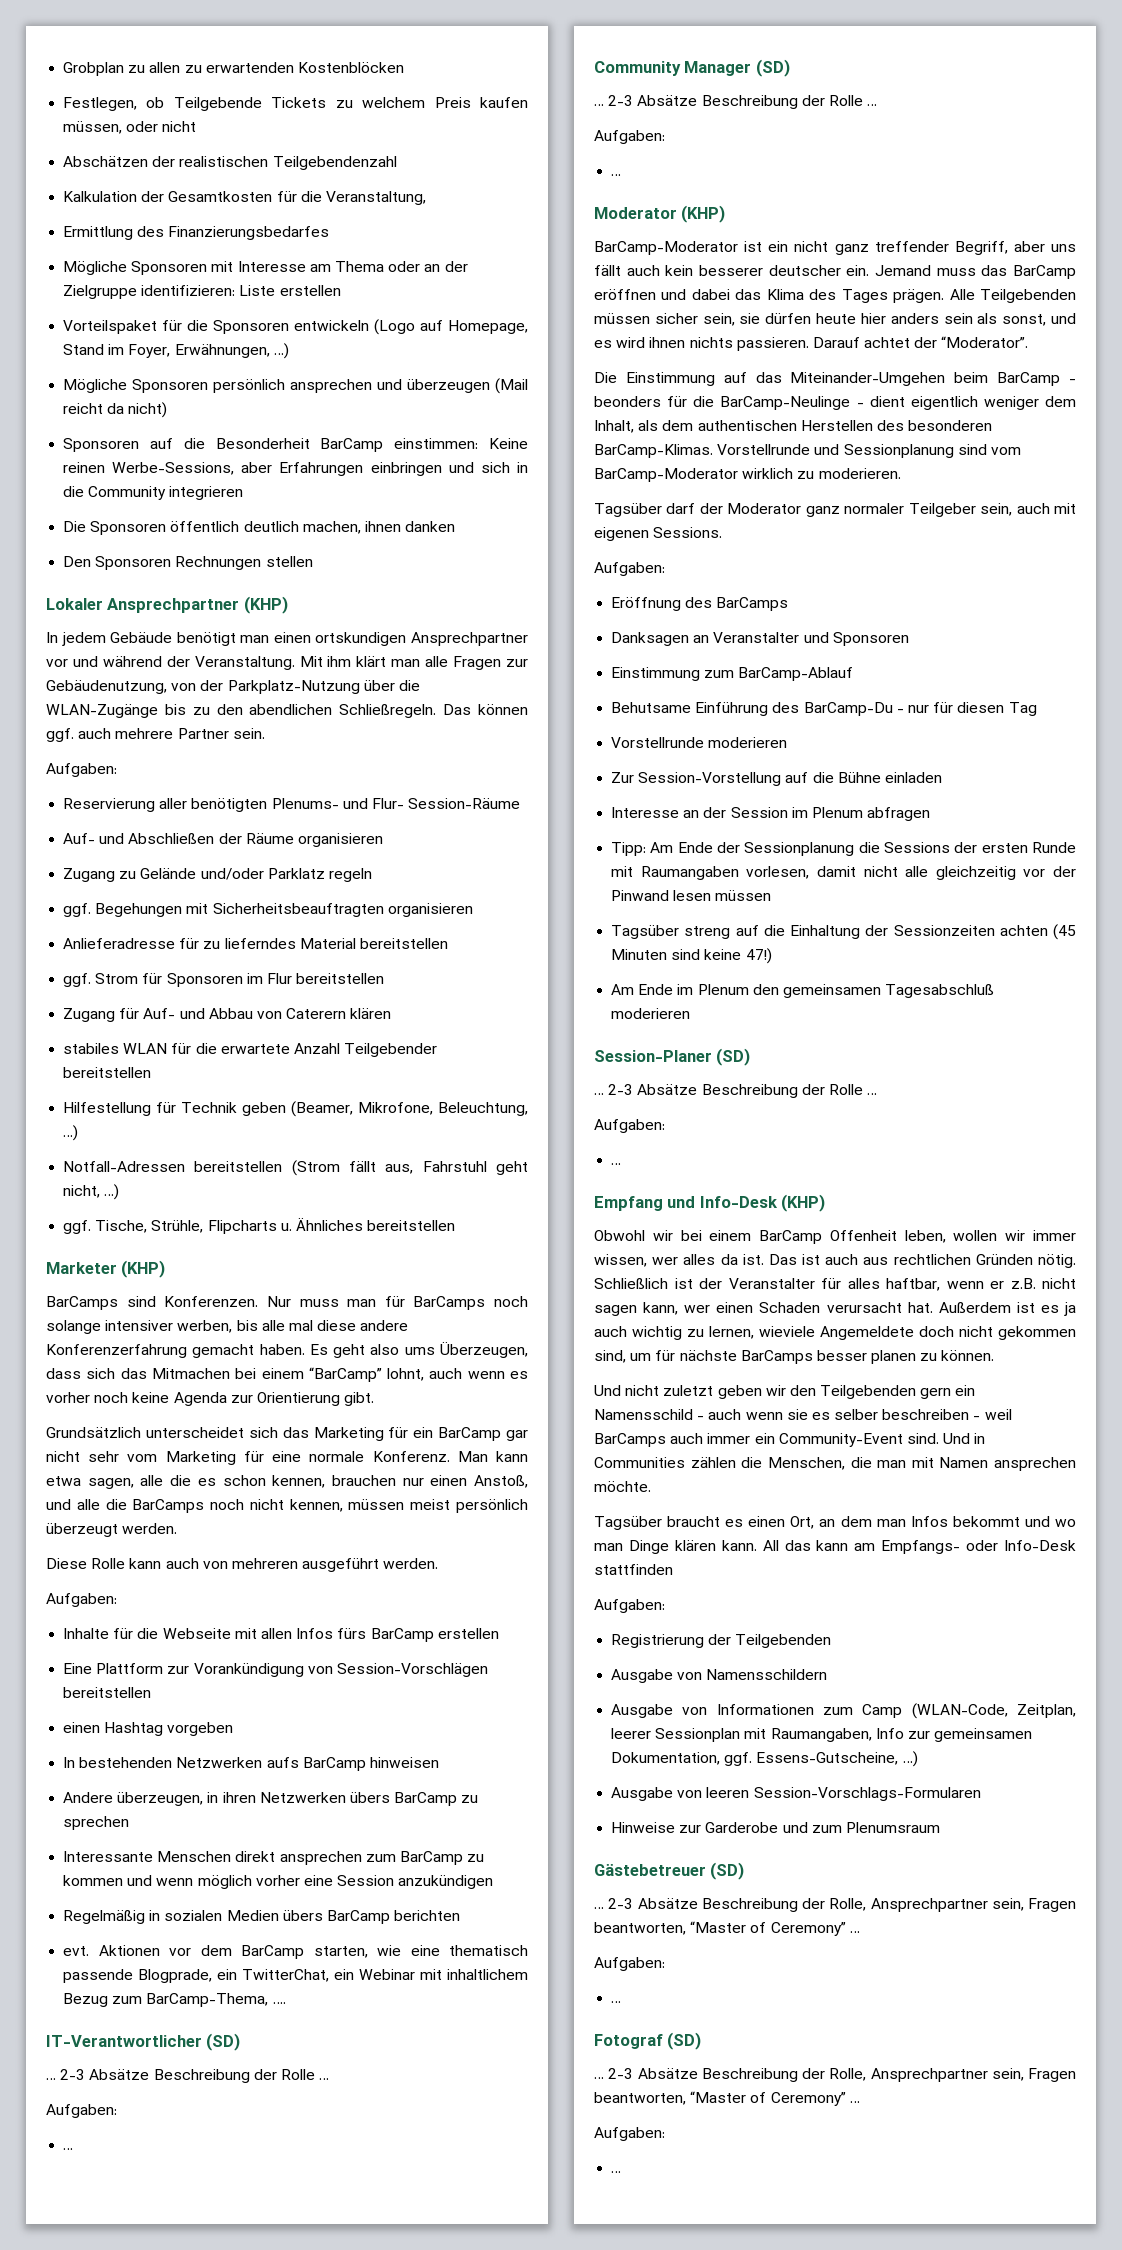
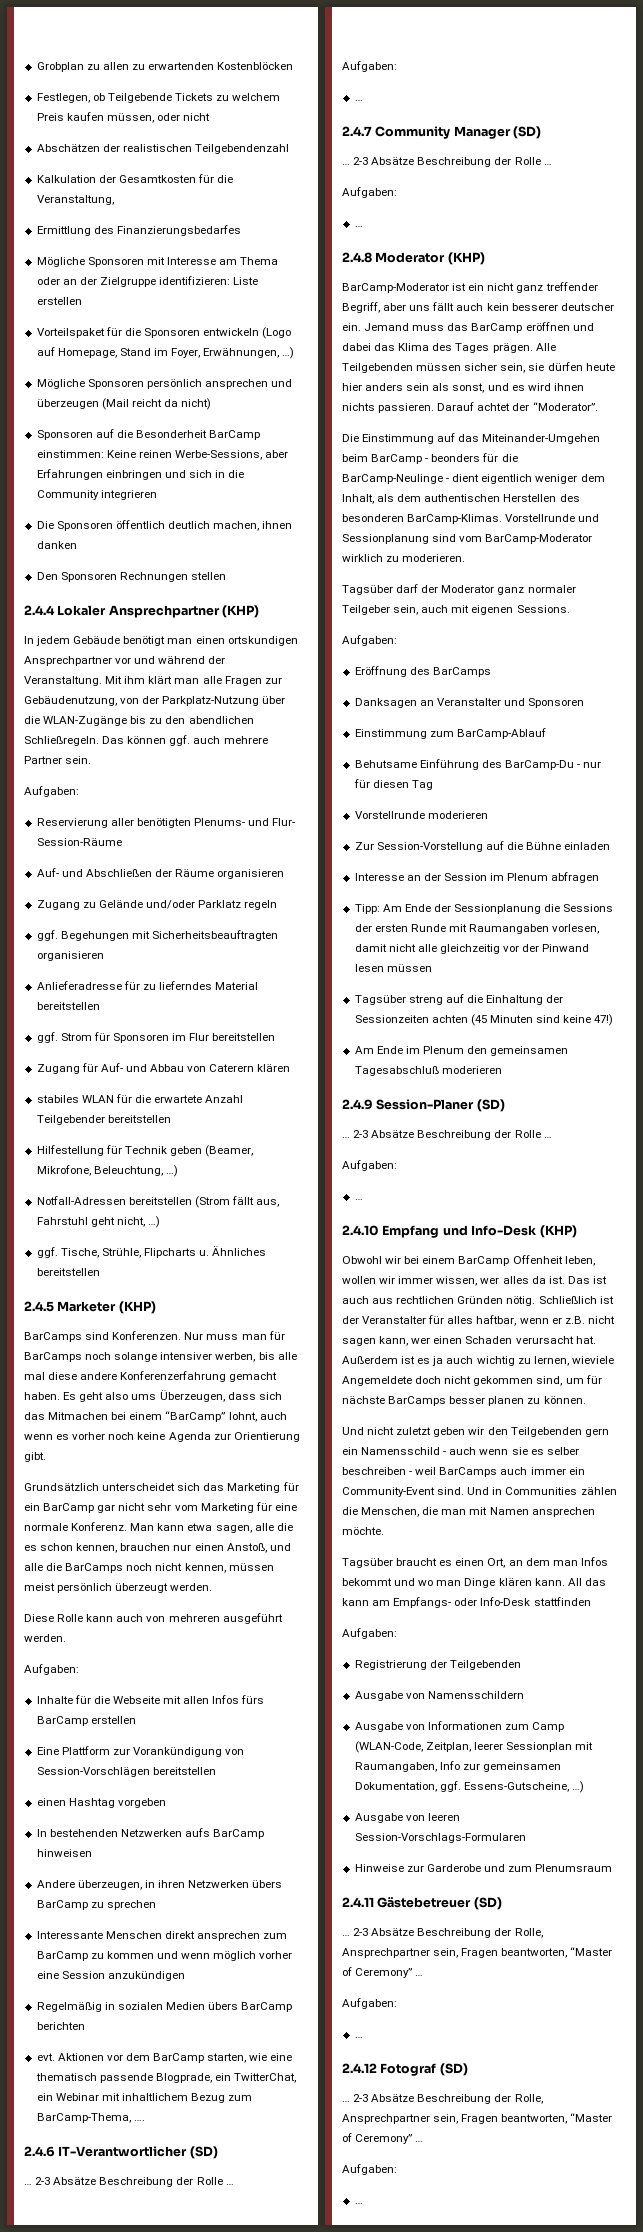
- Lokaler Ansprechpartner (KHP)
+ 2.4.4 Lokaler Ansprechpartner (KHP)
- Marketer (KHP)
+ 2.4.5 Marketer (KHP)
- IT-Verantwortlicher (SD)
+ 2.4.6 IT-Verantwortlicher (SD)
- Community Manager (SD)
+ 2.4.7 Community Manager (SD)
- Moderator (KHP)
+ 2.4.8 Moderator (KHP)
- Session-Planer (SD)
+ 2.4.9 Session-Planer (SD)
- Empfang und Info-Desk (KHP)
+ 2.4.10 Empfang und Info-Desk (KHP)
- Gästebetreuer (SD)
+ 2.4.11 Gästebetreuer (SD)
- Fotograf (SD)
+ 2.4.12 Fotograf (SD)

